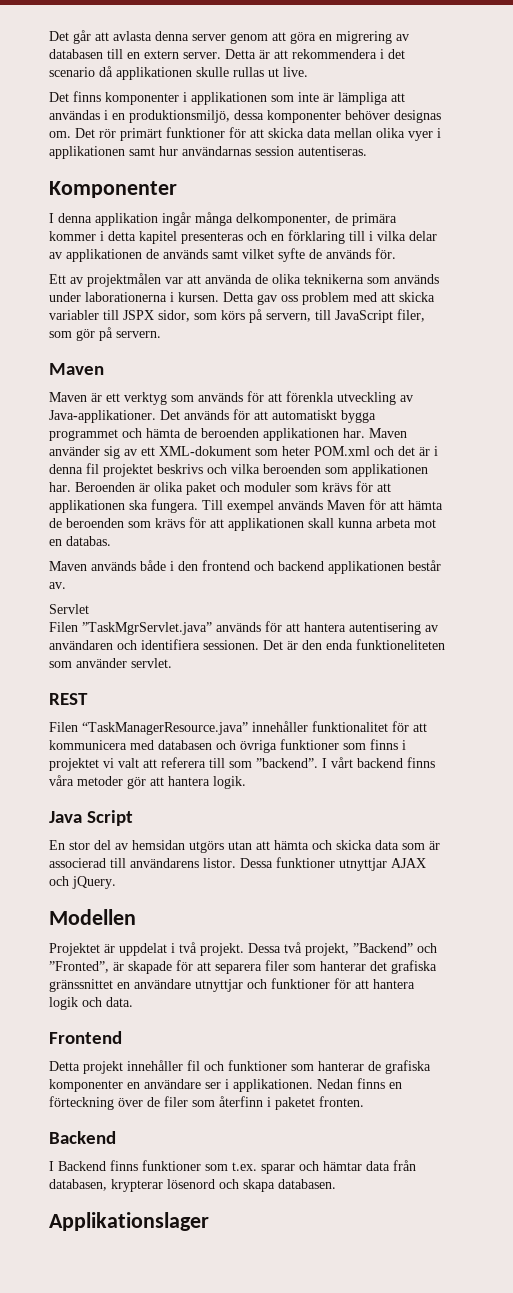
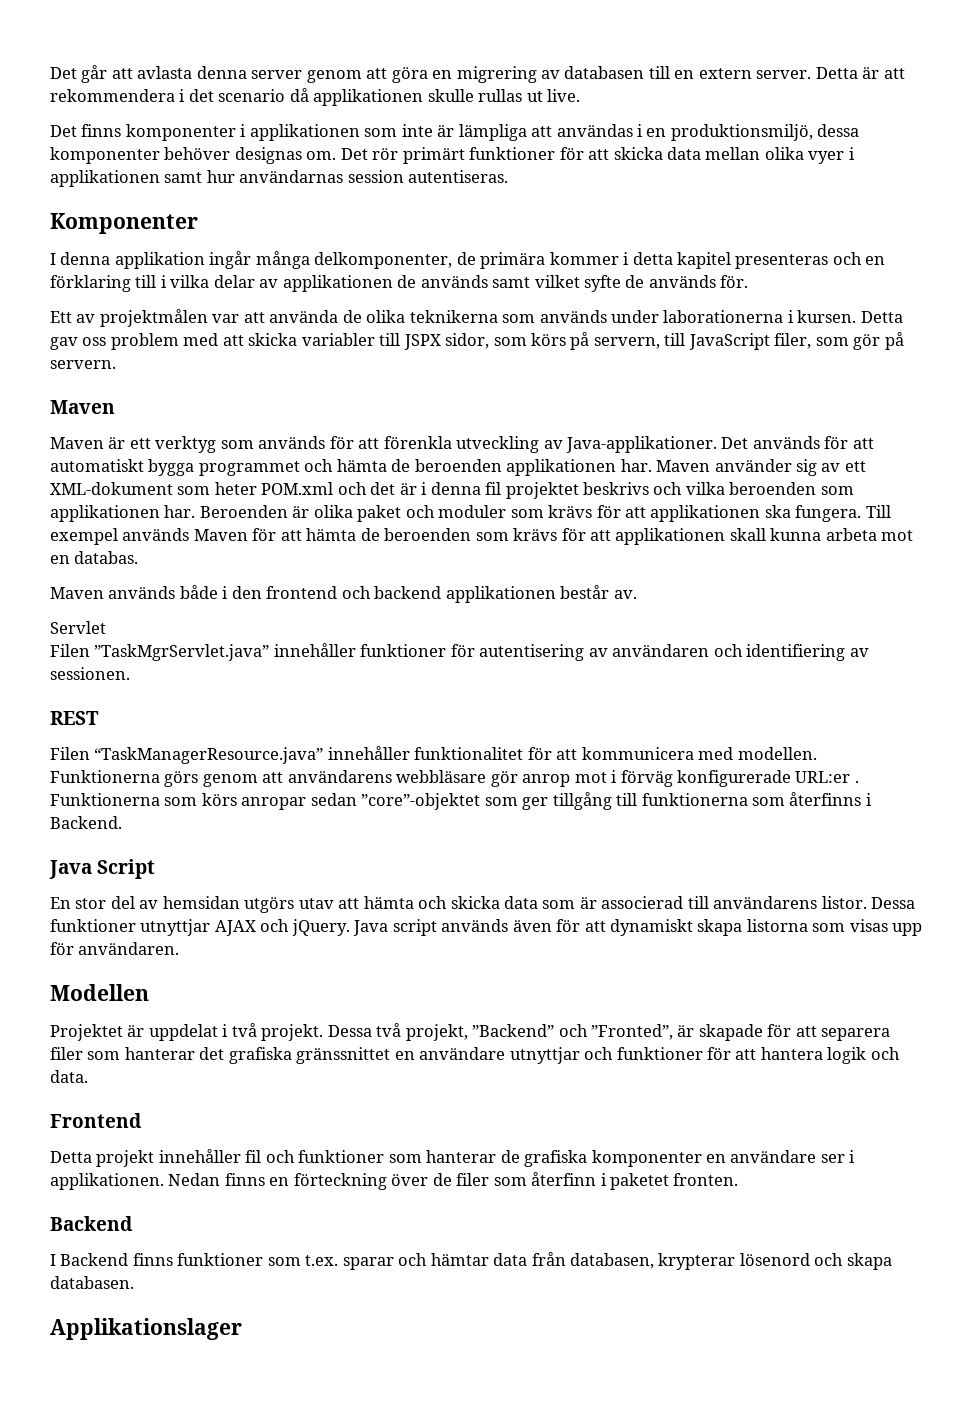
- Filen ”TaskMgrServlet.java” används för att hantera autentisering av användaren och identifiera sessionen. Det är den enda funktioneliteten som använder servlet.
+ Filen ”TaskMgrServlet.java” innehåller funktioner för autentisering av användaren och identifiering av sessionen.
- Filen “TaskManagerResource.java” innehåller funktionalitet för att kommunicera med databasen och övriga funktioner som finns i projektet vi valt att referera till som ”backend”. I vårt backend finns våra metoder gör att hantera logik.
+ Filen “TaskManagerResource.java” innehåller funktionalitet för att kommunicera med modellen. Funktionerna görs genom att användarens webbläsare gör anrop mot i förväg konfigurerade URL:er . Funktionerna som körs anropar sedan ”core”-objektet som ger tillgång till funktionerna som återfinns i Backend.
- En stor del av hemsidan utgörs utan att hämta och skicka data som är associerad till användarens listor.
+ En stor del av hemsidan utgörs utav att hämta och skicka data som är associerad till användarens listor.
+ Java script används även för att dynamiskt skapa listorna som visas upp för användaren.

